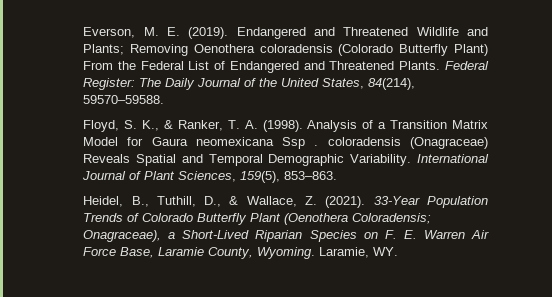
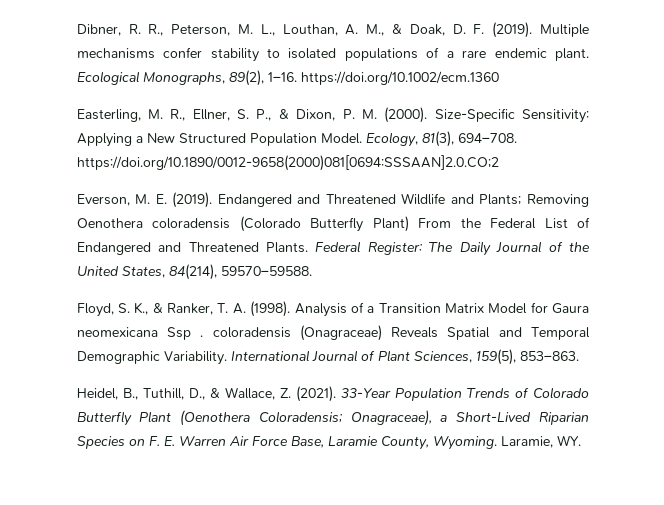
+ Dibner, R. R., Peterson, M. L., Louthan, A. M., & Doak, D. F. (2019). Multiple mechanisms confer stability to isolated populations of a rare endemic plant. Ecological Monographs, 89(2), 1–16. https://doi.org/10.1002/ecm.1360
+ Easterling, M. R., Ellner, S. P., & Dixon, P. M. (2000). Size-Specific Sensitivity: Applying a New Structured Population Model. Ecology, 81(3), 694–708. https://doi.org/10.1890/0012-9658(2000)081[0694:SSSAAN]2.0.CO;2

